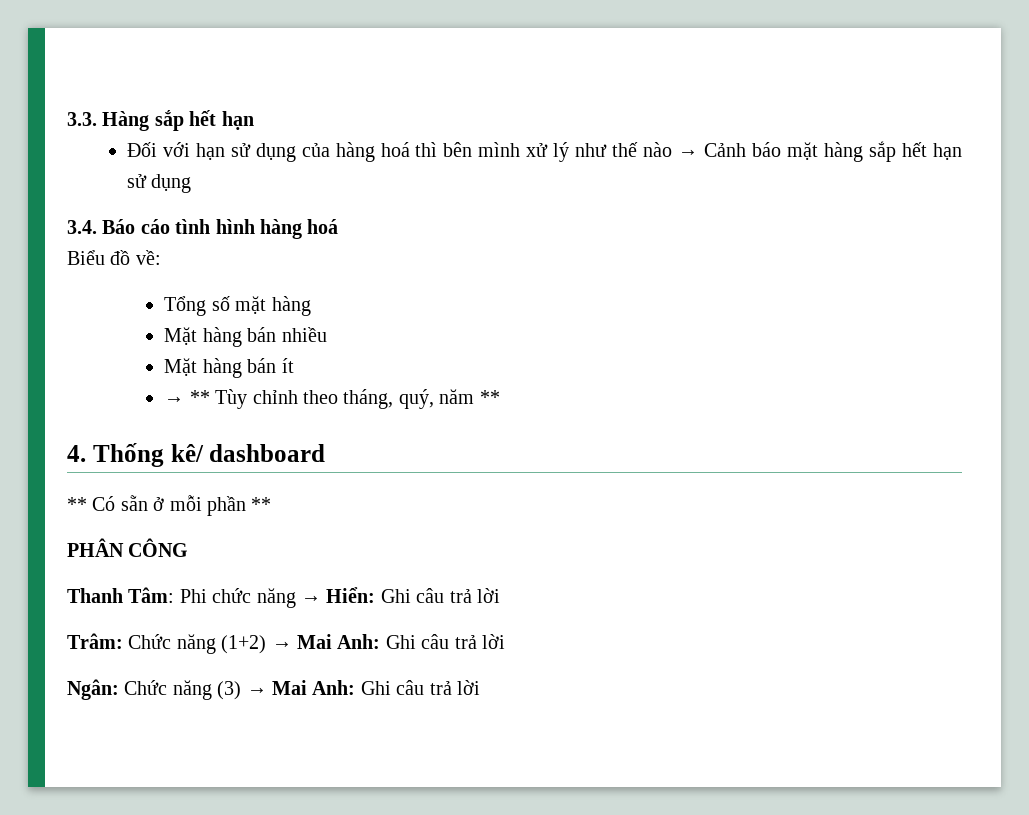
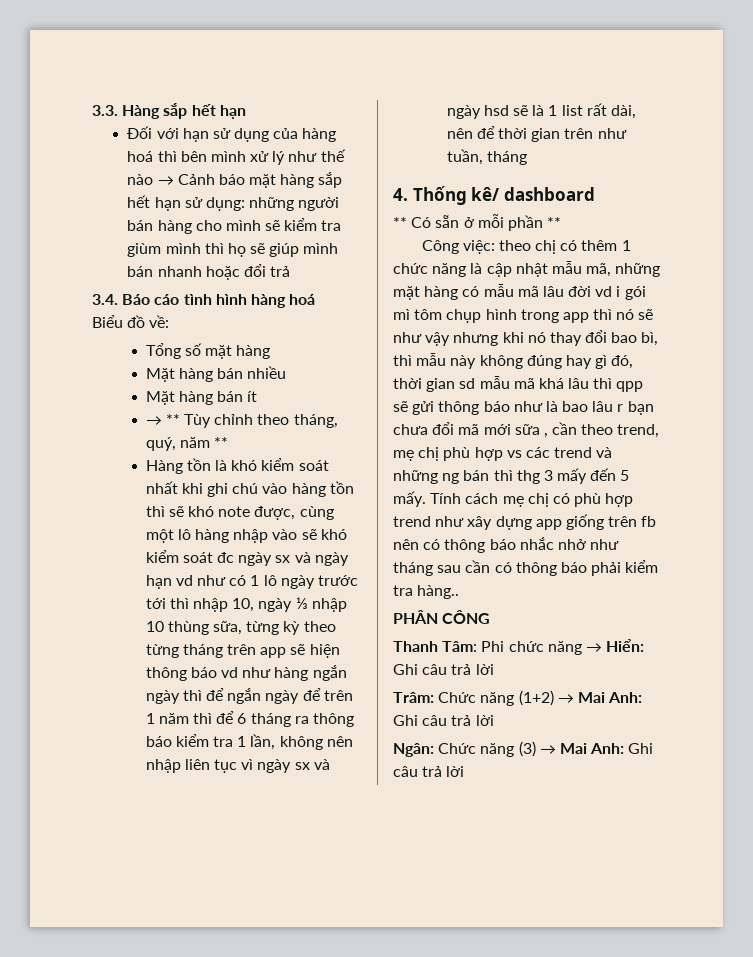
- Đối với hạn sử dụng của hàng hoá thì bên mình xử lý như thế nào → Cảnh báo mặt hàng sắp hết hạn sử dụng
+ Đối với hạn sử dụng của hàng hoá thì bên mình xử lý như thế nào → Cảnh báo mặt hàng sắp hết hạn sử dụng: những người bán hàng cho mình sẽ kiểm tra giùm mình thì họ sẽ giúp mình bán nhanh hoặc đổi trả
+ Hàng tồn là khó kiểm soát nhất khi ghi chú vào hàng tồn thì sẽ khó note được, cùng một lô hàng nhập vào sẽ khó kiểm soát đc ngày sx và ngày hạn vd như có 1 lô ngày trước tới thì nhập 10, ngày ⅓ nhập 10 thùng sữa, từng kỳ theo từng tháng trên app sẽ hiện thông báo vd như hàng ngắn ngày thì để ngắn ngày để trên 1 năm thì để 6 tháng ra thông báo kiểm tra 1 lần, không nên nhập liên tục vì ngày sx và ngày hsd sẽ là 1 list rất dài, nên để thời gian trên như tuần, tháng
+ Công việc: theo chị có thêm 1 chức năng là cập nhật mẫu mã, những mặt hàng có mẫu mã lâu đời vd i gói mì tôm chụp hình trong app thì nó sẽ như vậy nhưng khi nó thay đổi bao bì, thì mẫu này không đúng hay gì đó, thời gian sd mẫu mã khá lâu thì qpp sẽ gửi thông báo như là bao lâu r bạn chưa đổi mã mới sữa , cần theo trend, mẹ chị phù hợp vs các trend và những ng bán thì thg 3 mấy đến 5 mấy. Tính cách mẹ chị có phù hợp trend như xây dựng app giống trên fb nên có thông báo nhắc nhở như tháng sau cần có thông báo phải kiểm tra hàng..

